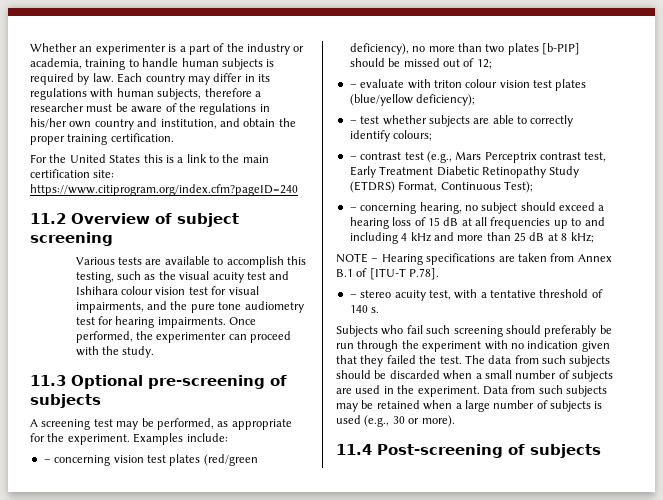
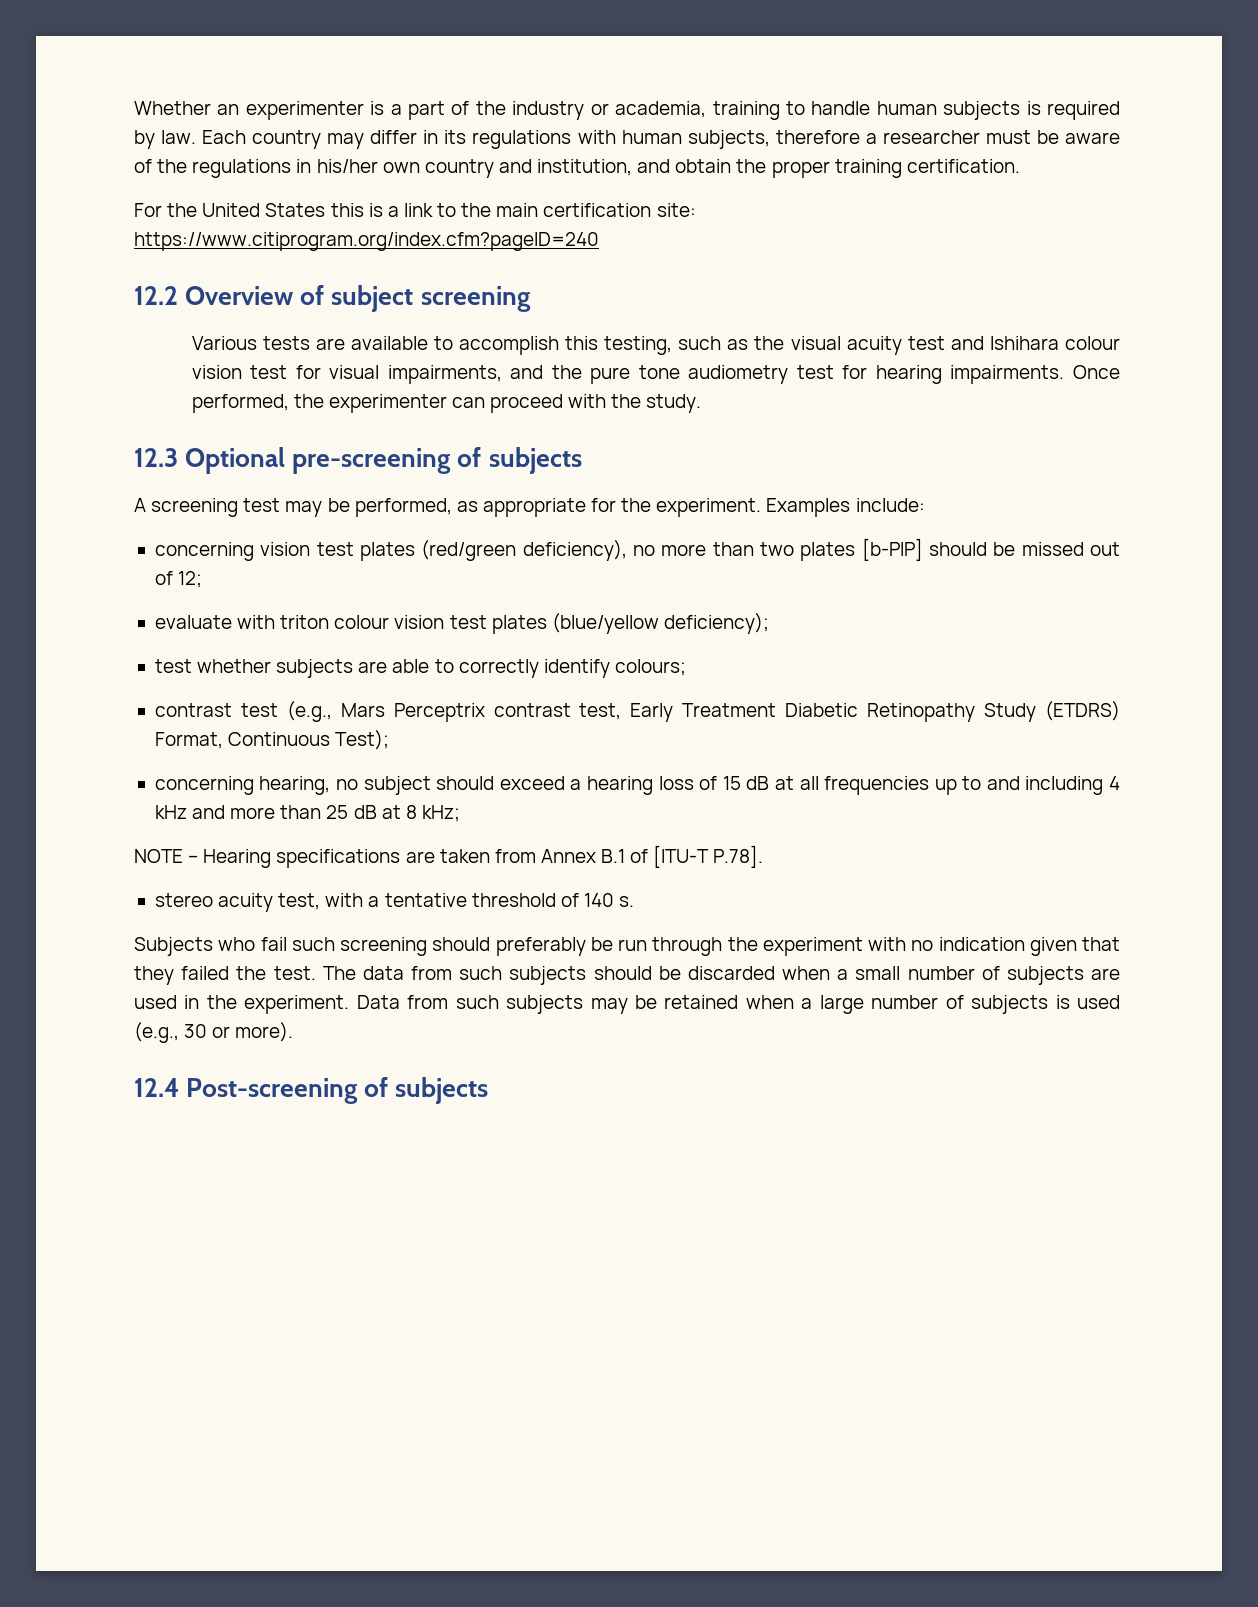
- 11.2 Overview of subject screening
+ 12.2 Overview of subject screening
- 11.3 Optional pre-screening of subjects
+ 12.3 Optional pre-screening of subjects
- – concerning vision test plates (red/green deficiency), no more than two plates [b-PIP] should be missed out of 12;
+ concerning vision test plates (red/green deficiency), no more than two plates [b-PIP] should be missed out of 12;
- – evaluate with triton colour vision test plates (blue/yellow deficiency);
+ evaluate with triton colour vision test plates (blue/yellow deficiency);
- – test whether subjects are able to correctly identify colours;
+ test whether subjects are able to correctly identify colours;
- – contrast test (e.g., Mars Perceptrix contrast test, Early Treatment Diabetic Retinopathy Study (ETDRS) Format, Continuous Test);
+ contrast test (e.g., Mars Perceptrix contrast test, Early Treatment Diabetic Retinopathy Study (ETDRS) Format, Continuous Test);
- – concerning hearing, no subject should exceed a hearing loss of 15 dB at all frequencies up to and including 4 kHz and more than 25 dB at 8 kHz;
+ concerning hearing, no subject should exceed a hearing loss of 15 dB at all frequencies up to and including 4 kHz and more than 25 dB at 8 kHz;
- – stereo acuity test, with a tentative threshold of 140 s.
+ stereo acuity test, with a tentative threshold of 140 s.
- 11.4 Post-screening of subjects
+ 12.4 Post-screening of subjects

